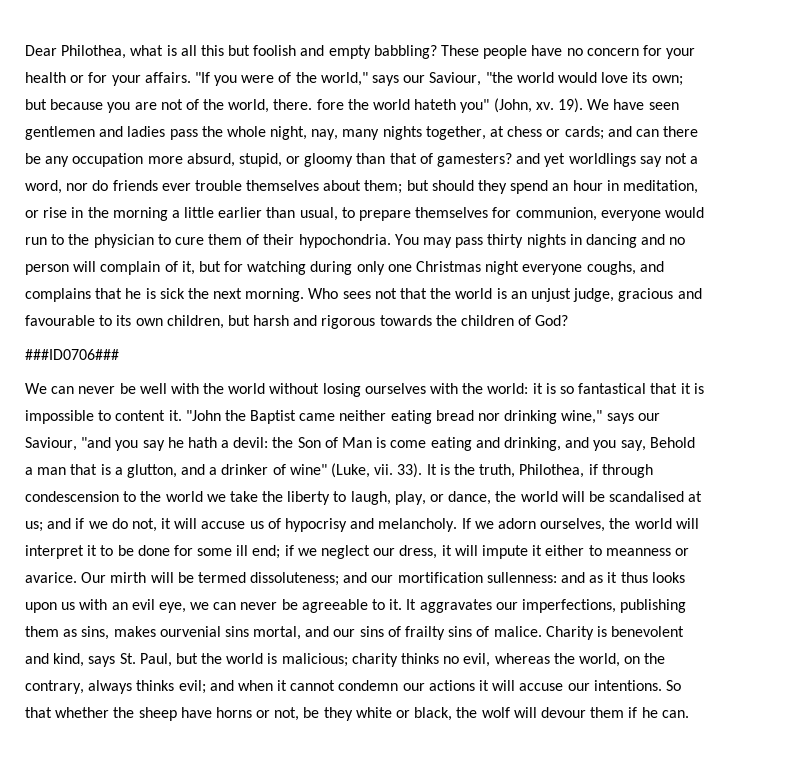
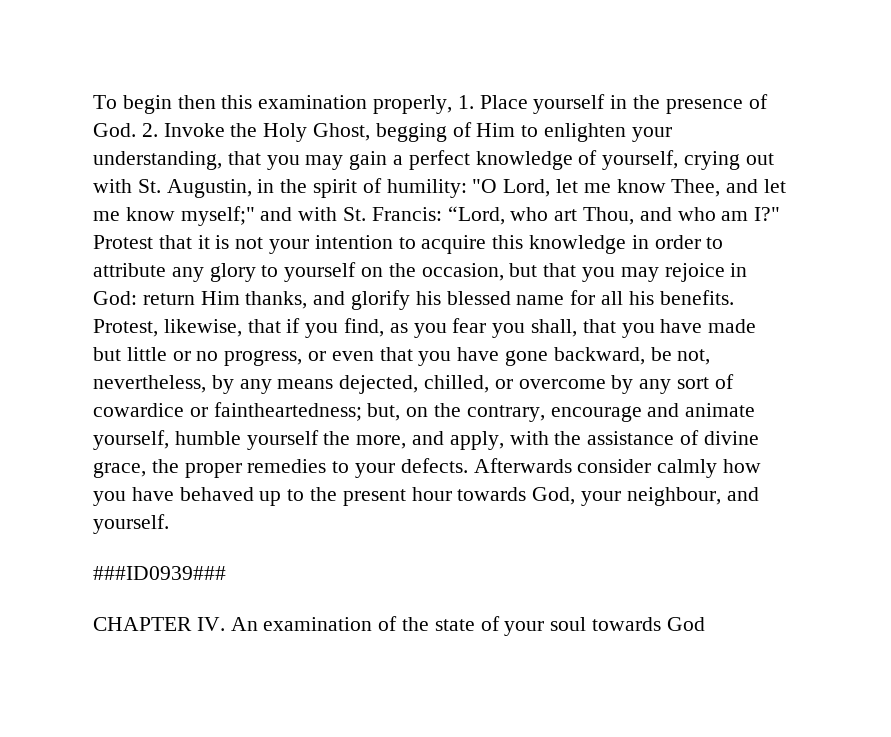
- Dear Philothea, what is all this but foolish and empty babbling? These people have no concern for your health or for your affairs. "If you were of the world," says our Saviour, "the world would love its own; but because you are not of the world, there. fore the world hateth you" (John, xv. 19). We have seen gentlemen and ladies pass the whole night, nay, many nights together, at chess or cards; and can there be any occupation more absurd, stupid, or gloomy than that of gamesters? and yet worldlings say not a word, nor do friends ever trouble themselves about them; but should they spend an hour in meditation, or rise in the morning a little earlier than usual, to prepare themselves for communion, everyone would run to the physician to cure them of their hypochondria. You may pass thirty nights in dancing and no person will complain of it, but for watching during only one Christmas night everyone coughs, and complains that he is sick the next morning. Who sees not that the world is an unjust judge, gracious and favourable to its own children, but harsh and rigorous towards the children of God?
- ###ID0706###
- We can never be well with the world without losing ourselves with the world: it is so fantastical that it is impossible to content it. "John the Baptist came neither eating bread nor drinking wine," says our Saviour, "and you say he hath a devil: the Son of Man is come eating and drinking, and you say, Behold a man that is a glutton, and a drinker of wine" (Luke, vii. 33). It is the truth, Philothea, if through condescension to the world we take the liberty to laugh, play, or dance, the world will be scandalised at us; and if we do not, it will accuse us of hypocrisy and melancholy. If we adorn ourselves, the world will interpret it to be done for some ill end; if we neglect our dress, it will impute it either to meanness or avarice. Our mirth will be termed dissoluteness; and our mortification sullenness: and as it thus looks upon us with an evil eye, we can never be agreeable to it. It aggravates our imperfections, publishing them as sins, makes ourvenial sins mortal, and our sins of frailty sins of malice. Charity is benevolent and kind, says St. Paul, but the world is malicious; charity thinks no evil, whereas the world, on the contrary, always thinks evil; and when it cannot condemn our actions it will accuse our intentions. So that whether the sheep have horns or not, be they white or black, the wolf will devour them if he can.
+ To begin then this examination properly, 1. Place yourself in the presence of God. 2. Invoke the Holy Ghost, begging of Him to enlighten your understanding, that you may gain a perfect knowledge of yourself, crying out with St. Augustin, in the spirit of humility: "O Lord, let me know Thee, and let me know myself;" and with St. Francis: “Lord, who art Thou, and who am I?" Protest that it is not your intention to acquire this knowledge in order to attribute any glory to yourself on the occasion, but that you may rejoice in God: return Him thanks, and glorify his blessed name for all his benefits. Protest, likewise, that if you find, as you fear you shall, that you have made but little or no progress, or even that you have gone backward, be not, nevertheless, by any means dejected, chilled, or overcome by any sort of cowardice or faintheartedness; but, on the contrary, encourage and animate yourself, humble yourself the more, and apply, with the assistance of divine grace, the proper remedies to your defects. Afterwards consider calmly how you have behaved up to the present hour towards God, your neighbour, and yourself.
+ ###ID0939###
+ CHAPTER IV. An examination of the state of your soul towards God

